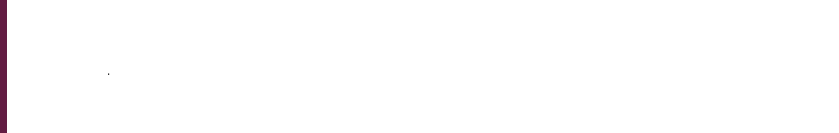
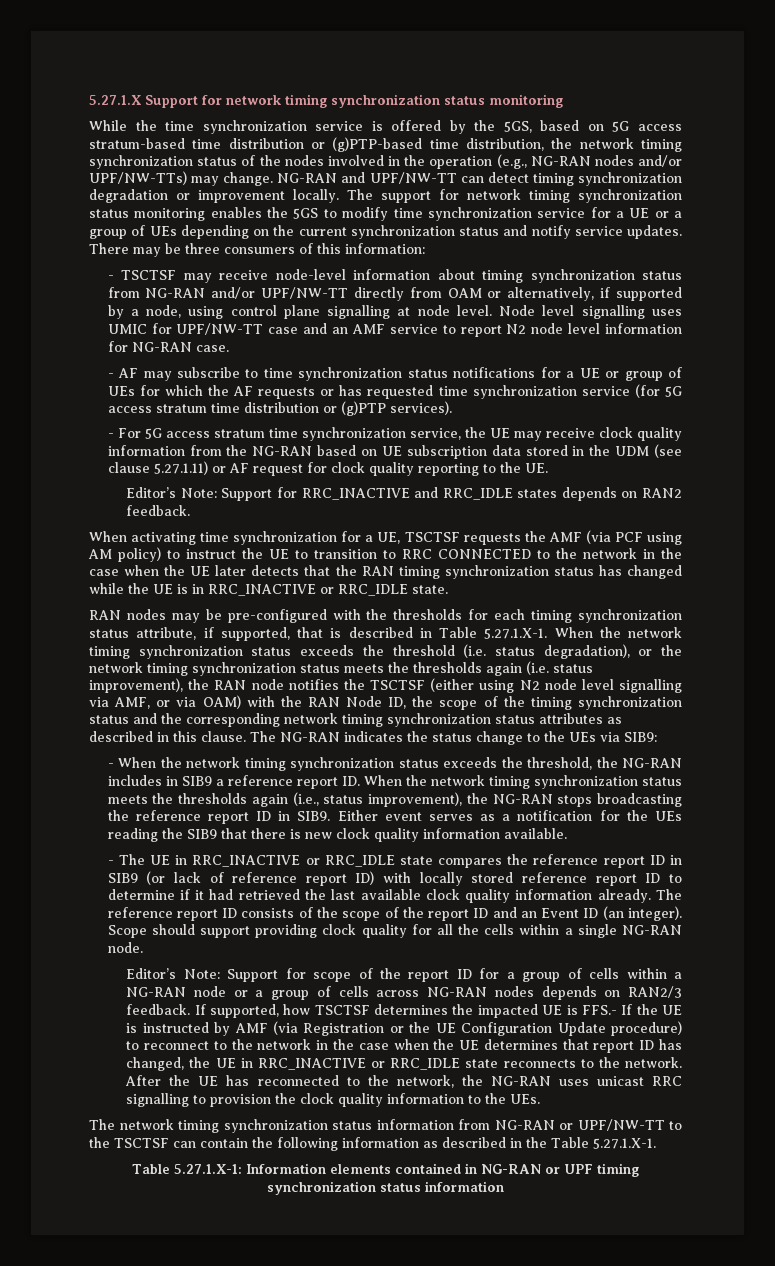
- .
+ 5.27.1.X Support for network timing synchronization status monitoring
+ While the time synchronization service is offered by the 5GS, based on 5G access stratum-based time distribution or (g)PTP-based time distribution, the network timing synchronization status of the nodes involved in the operation (e.g., NG-RAN nodes and/or UPF/NW-TTs) may change. NG-RAN and UPF/NW-TT can detect timing synchronization degradation or improvement locally. The support for network timing synchronization status monitoring enables the 5GS to modify time synchronization service for a UE or a group of UEs depending on the current synchronization status and notify service updates. There may be three consumers of this information:
+ - TSCTSF may receive node-level information about timing synchronization status from NG-RAN and/or UPF/NW-TT directly from OAM or alternatively, if supported by a node, using control plane signalling at node level. Node level signalling uses UMIC for UPF/NW-TT case and an AMF service to report N2 node level information for NG-RAN case.
+ - AF may subscribe to time synchronization status notifications for a UE or group of UEs for which the AF requests or has requested time synchronization service (for 5G access stratum time distribution or (g)PTP services).
+ - For 5G access stratum time synchronization service, the UE may receive clock quality information from the NG-RAN based on UE subscription data stored in the UDM (see clause 5.27.1.11) or AF request for clock quality reporting to the UE.
+ Editor’s Note: Support for RRC_INACTIVE and RRC_IDLE states depends on RAN2 feedback.
+ When activating time synchronization for a UE, TSCTSF requests the AMF (via PCF using AM policy) to instruct the UE to transition to RRC CONNECTED to the network in the case when the UE later detects that the RAN timing synchronization status has changed while the UE is in RRC_INACTIVE or RRC_IDLE state.
+ RAN nodes may be pre-configured with the thresholds for each timing synchronization status attribute, if supported, that is described in Table 5.27.1.X-1. When the network timing synchronization status exceeds the threshold (i.e. status degradation), or the network timing synchronization status meets the thresholds again (i.e. status improvement), the RAN node notifies the TSCTSF (either using N2 node level signalling via AMF, or via OAM) with the RAN Node ID, the scope of the timing synchronization status and the corresponding network timing synchronization status attributes as described in this clause. The NG-RAN indicates the status change to the UEs via SIB9:
+ - When the network timing synchronization status exceeds the threshold, the NG-RAN includes in SIB9 a reference report ID. When the network timing synchronization status meets the thresholds again (i.e., status improvement), the NG-RAN stops broadcasting the reference report ID in SIB9. Either event serves as a notification for the UEs reading the SIB9 that there is new clock quality information available.
+ - The UE in RRC_INACTIVE or RRC_IDLE state compares the reference report ID in SIB9 (or lack of reference report ID) with locally stored reference report ID to determine if it had retrieved the last available clock quality information already. The reference report ID consists of the scope of the report ID and an Event ID (an integer). Scope should support providing clock quality for all the cells within a single NG-RAN node.
+ Editor’s Note: Support for scope of the report ID for a group of cells within a NG-RAN node or a group of cells across NG-RAN nodes depends on RAN2/3 feedback. If supported, how TSCTSF determines the impacted UE is FFS.- If the UE is instructed by AMF (via Registration or the UE Configuration Update procedure) to reconnect to the network in the case when the UE determines that report ID has changed, the UE in RRC_INACTIVE or RRC_IDLE state reconnects to the network. After the UE has reconnected to the network, the NG-RAN uses unicast RRC signalling to provision the clock quality information to the UEs.
+ The network timing synchronization status information from NG-RAN or UPF/NW-TT to the TSCTSF can contain the following information as described in the Table 5.27.1.X-1.
+ Table 5.27.1.X-1: Information elements contained in NG-RAN or UPF timing synchronization status information

